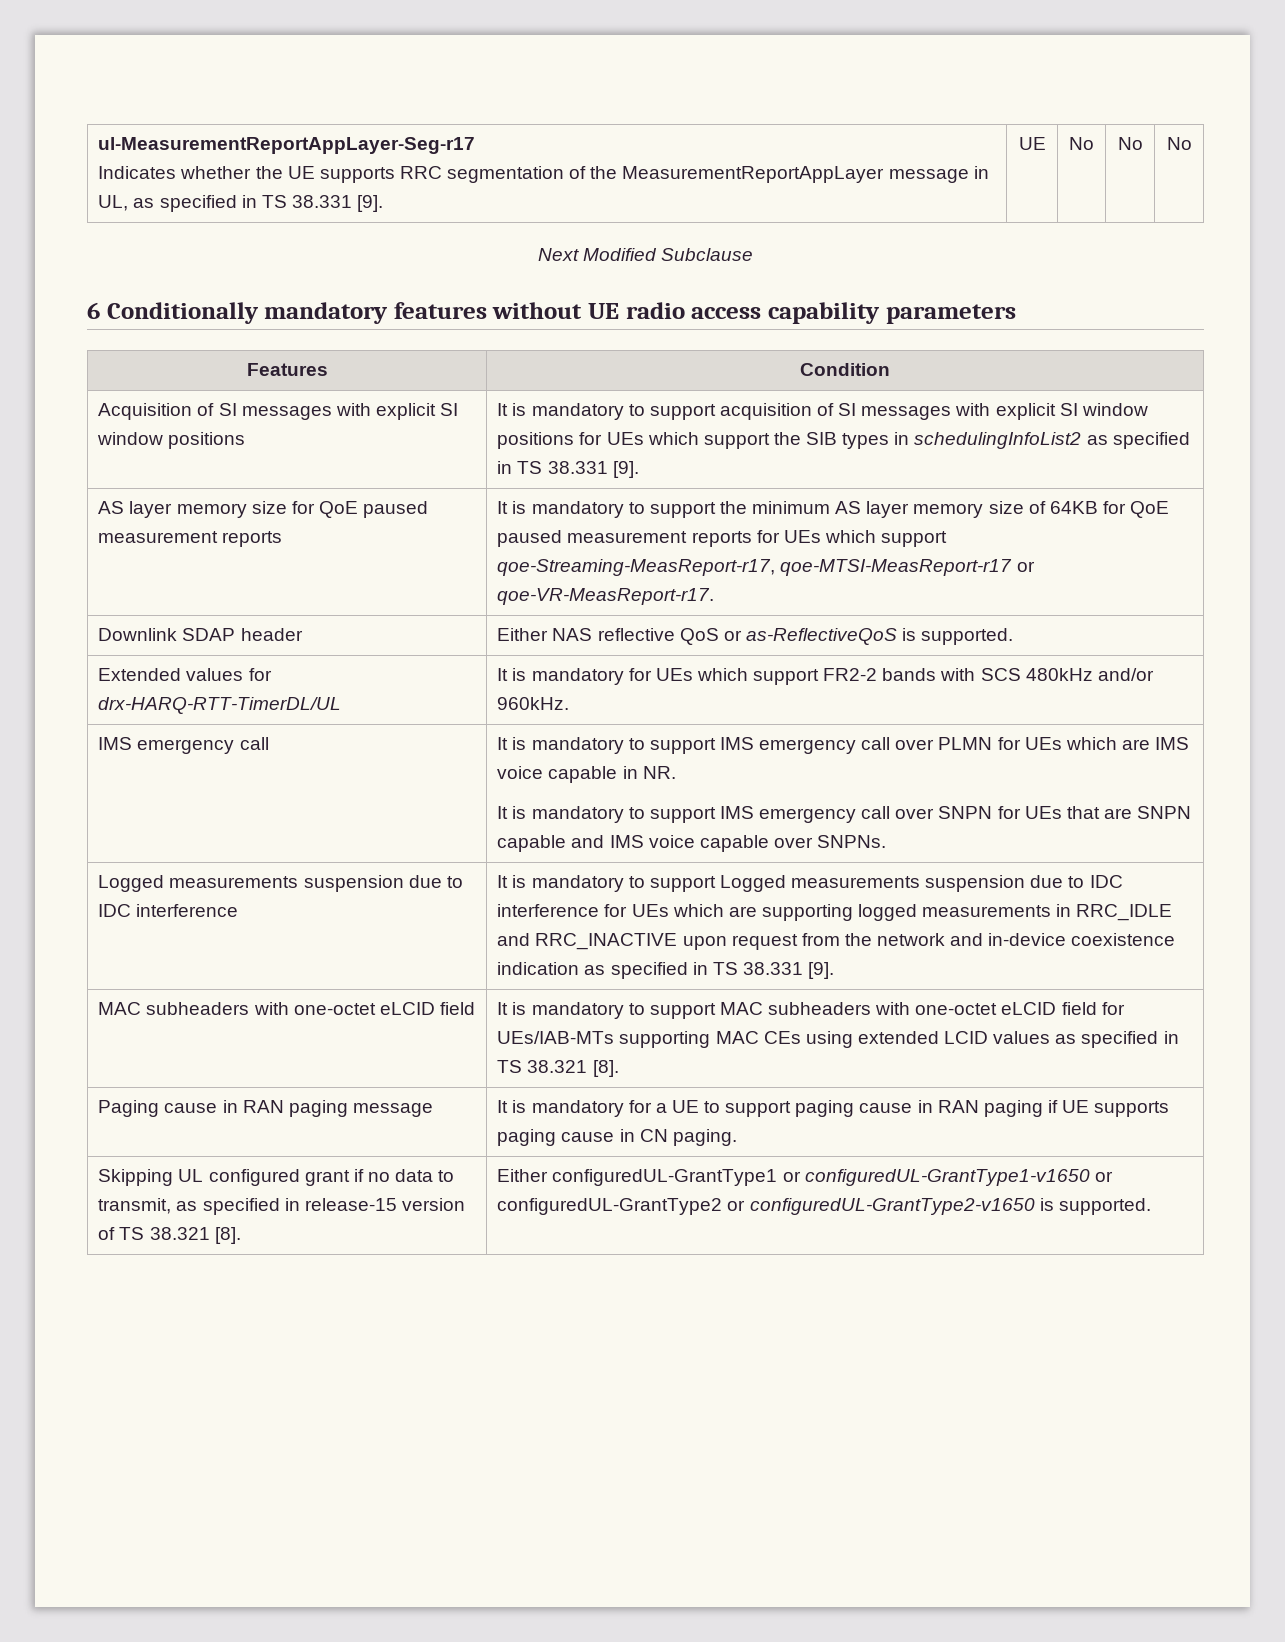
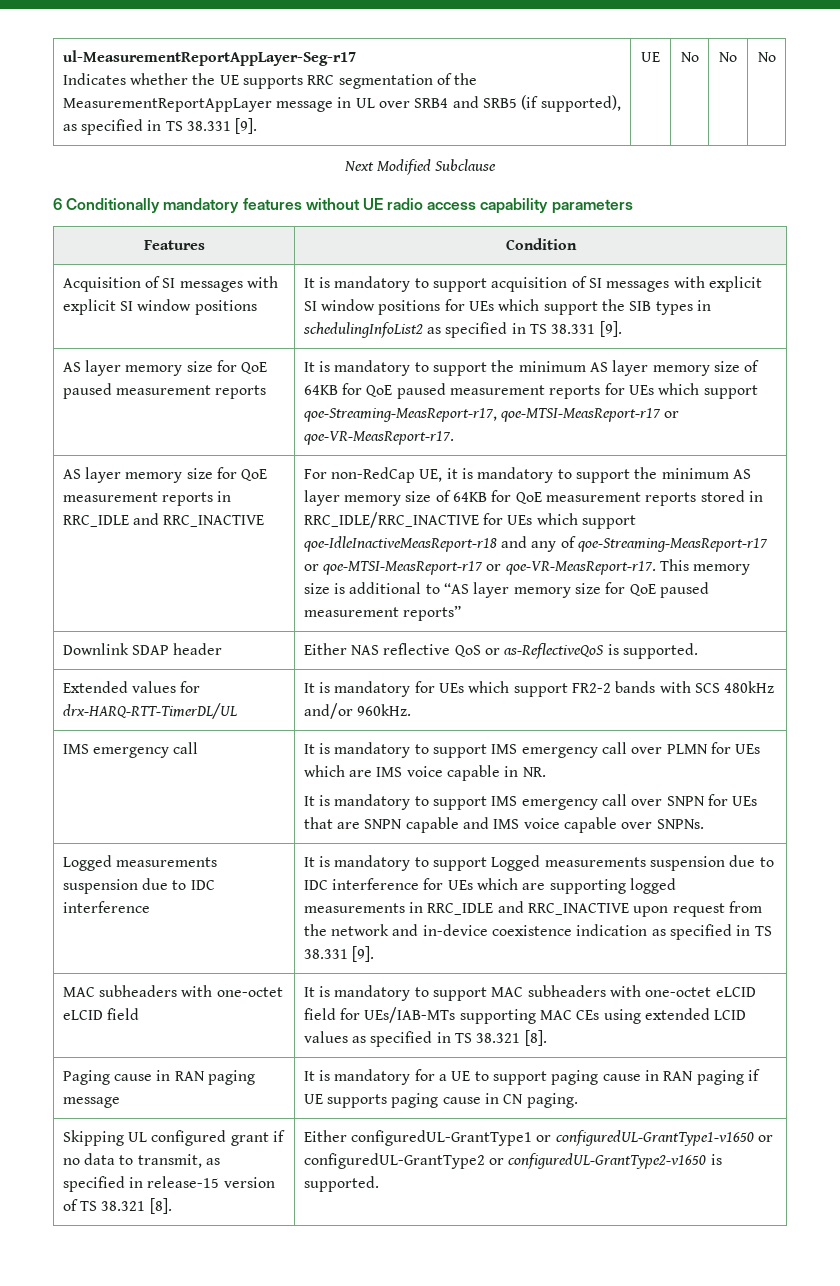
  ul-MeasurementReportAppLayer-Seg-r17
- Indicates whether the UE supports RRC segmentation of the MeasurementReportAppLayer message in UL, as specified in TS 38.331 [9]. | UE | No | No | No
+ Indicates whether the UE supports RRC segmentation of the MeasurementReportAppLayer message in UL over SRB4 and SRB5 (if supported), as specified in TS 38.331 [9]. | UE | No | No | No
+ AS layer memory size for QoE measurement reports in RRC_IDLE and RRC_INACTIVE | For non-RedCap UE, it is mandatory to support the minimum AS layer memory size of 64KB for QoE measurement reports stored in RRC_IDLE/RRC_INACTIVE for UEs which support qoe-IdleInactiveMeasReport-r18 and any of qoe-Streaming-MeasReport-r17 or qoe-MTSI-MeasReport-r17 or qoe-VR-MeasReport-r17. This memory size is additional to “AS layer memory size for QoE paused measurement reports”

